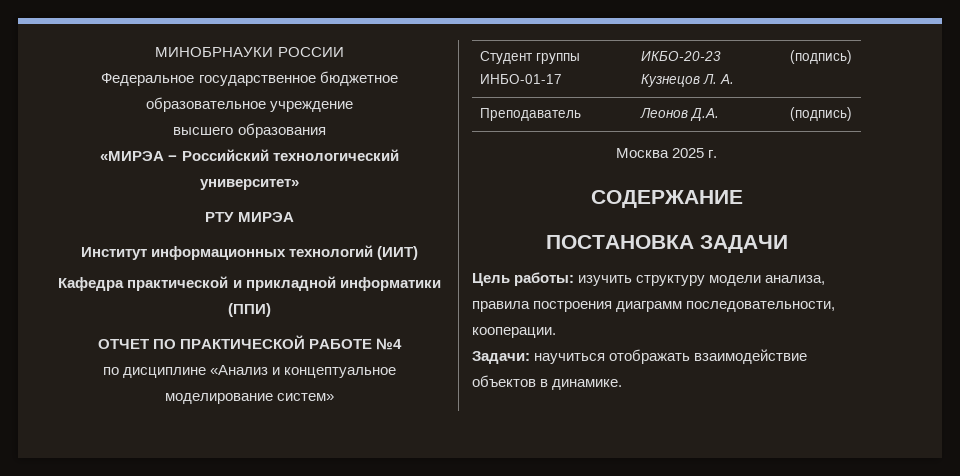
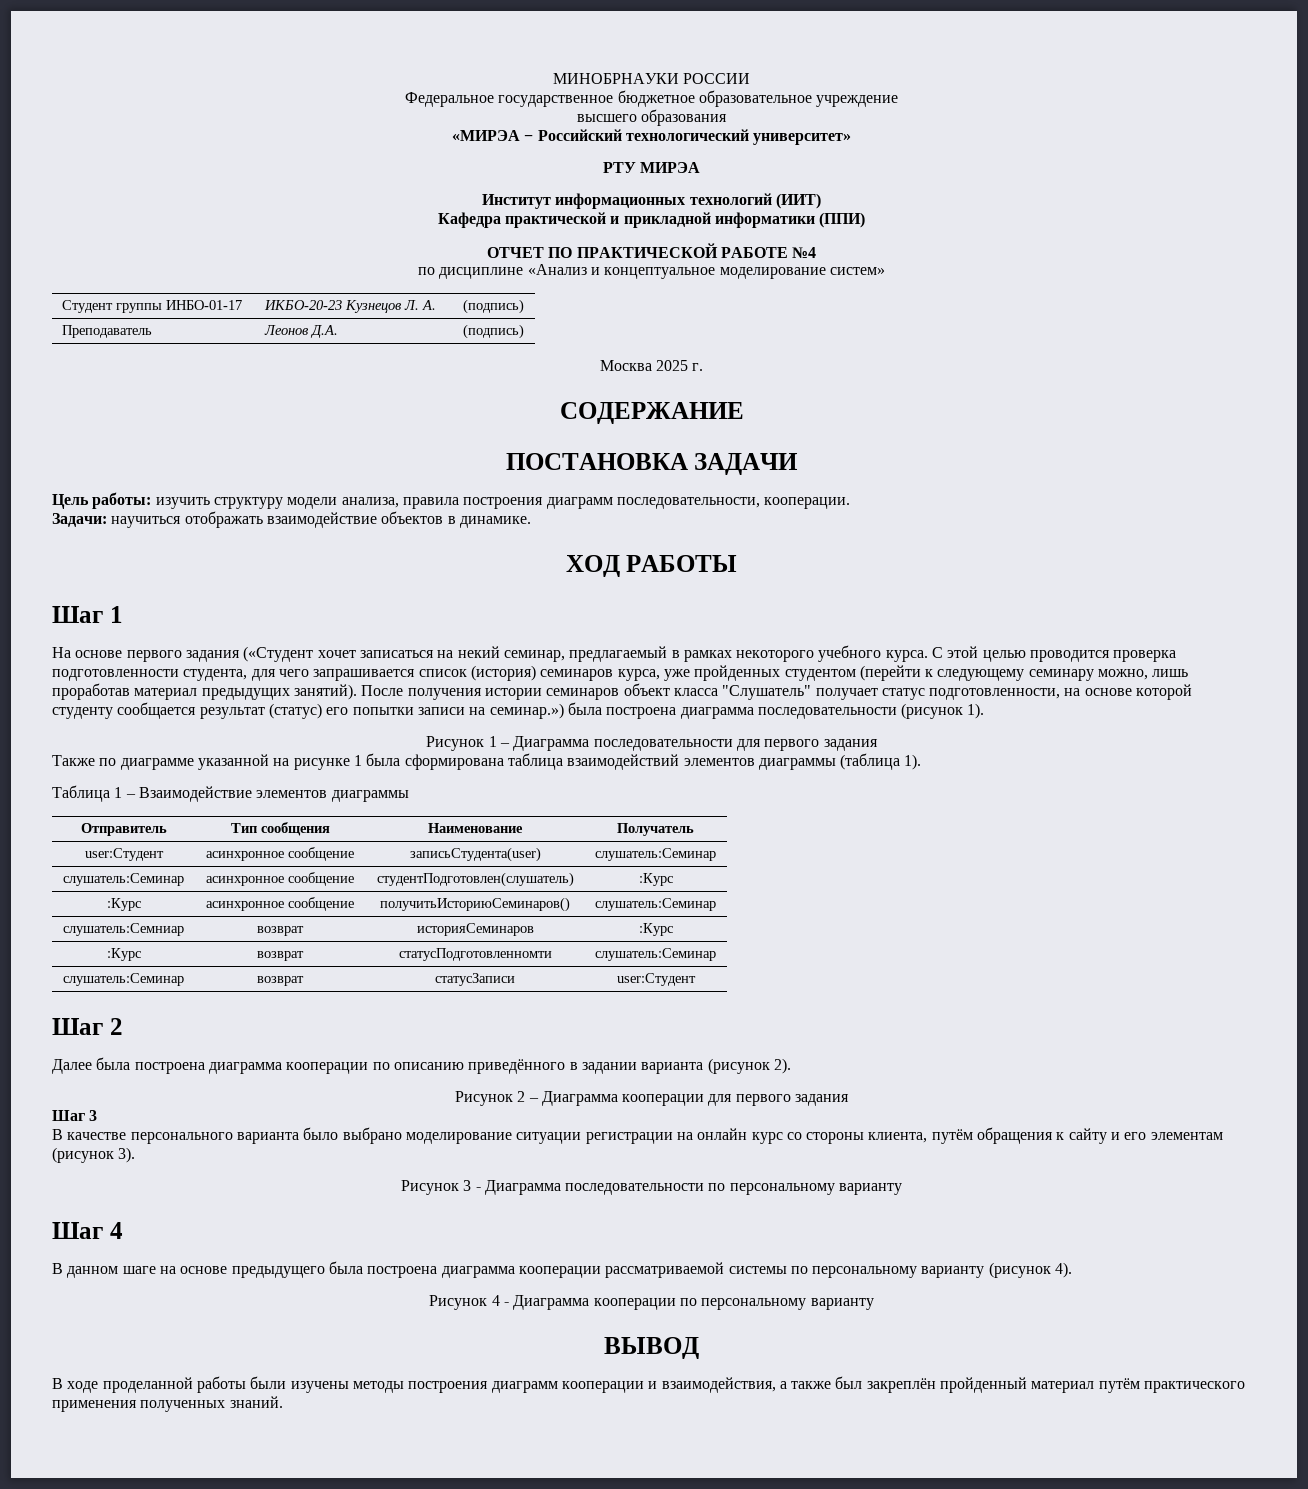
+ ХОД РАБОТЫ
+ Шаг 1
+ На основе первого задания («Студент хочет записаться на некий семинар, предлагаемый в рамках некоторого учебного курса. С этой целью проводится проверка подготовленности студента, для чего запрашивается список (история) семинаров курса, уже пройденных студентом (перейти к следующему семинару можно, лишь проработав материал предыдущих занятий). После получения истории семинаров объект класса "Слушатель" получает статус подготовленности, на основе которой студенту сообщается результат (статус) его попытки записи на семинар.») была построена диаграмма последовательности (рисунок 1).
+ Рисунок 1 – Диаграмма последовательности для первого задания
+ Также по диаграмме указанной на рисунке 1 была сформирована таблица взаимодействий элементов диаграммы (таблица 1).
+ Таблица 1 – Взаимодействие элементов диаграммы
+ Отправитель | Тип сообщения | Наименование | Получатель
+ user:Студент | асинхронное сообщение | записьСтудента(user) | слушатель:Семинар
+ слушатель:Семинар | асинхронное сообщение | студентПодготовлен(слушатель) | :Курс
+ :Курс | асинхронное сообщение | получитьИсториюСеминаров() | слушатель:Семинар
+ слушатель:Семниар | возврат | историяСеминаров | :Курс
+ :Курс | возврат | статусПодготовленномти | слушатель:Семинар
+ слушатель:Семинар | возврат | статусЗаписи | user:Студент
+ Шаг 2
+ Далее была построена диаграмма кооперации по описанию приведённого в задании варианта (рисунок 2).
+ Рисунок 2 – Диаграмма кооперации для первого задания
+ Шаг 3
+ В качестве персонального варианта было выбрано моделирование ситуации регистрации на онлайн курс со стороны клиента, путём обращения к сайту и его элементам (рисунок 3).
+ Рисунок 3 - Диаграмма последовательности по персональному варианту
+ Шаг 4
+ В данном шаге на основе предыдущего была построена диаграмма кооперации рассматриваемой системы по персональному варианту (рисунок 4).
+ Рисунок 4 - Диаграмма кооперации по персональному варианту
+ ВЫВОД
+ В ходе проделанной работы были изучены методы построения диаграмм кооперации и взаимодействия, а также был закреплён пройденный материал путём практического применения полученных знаний.

